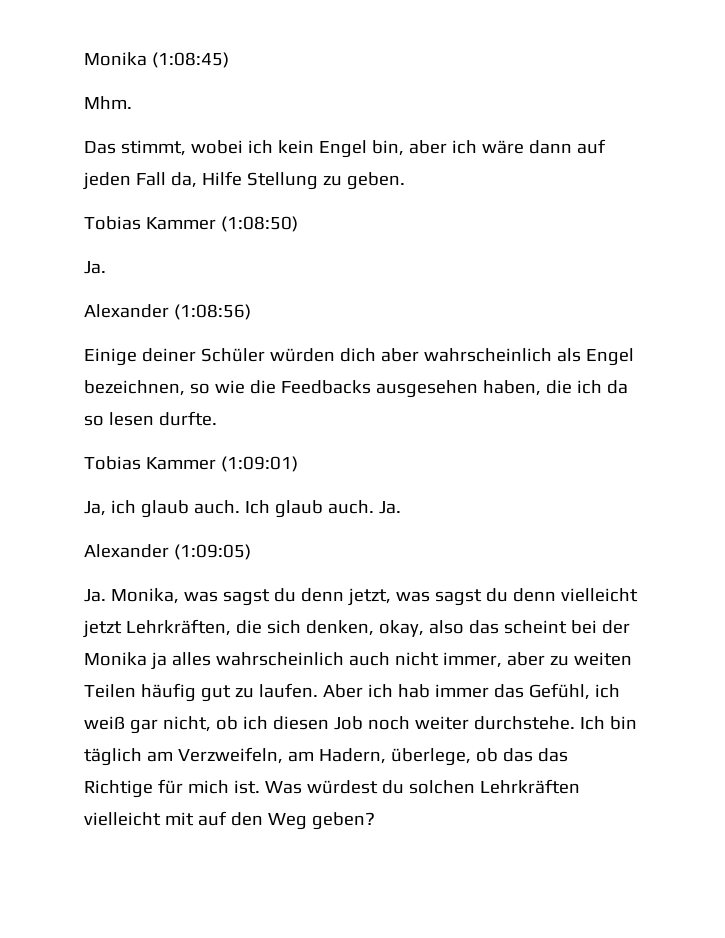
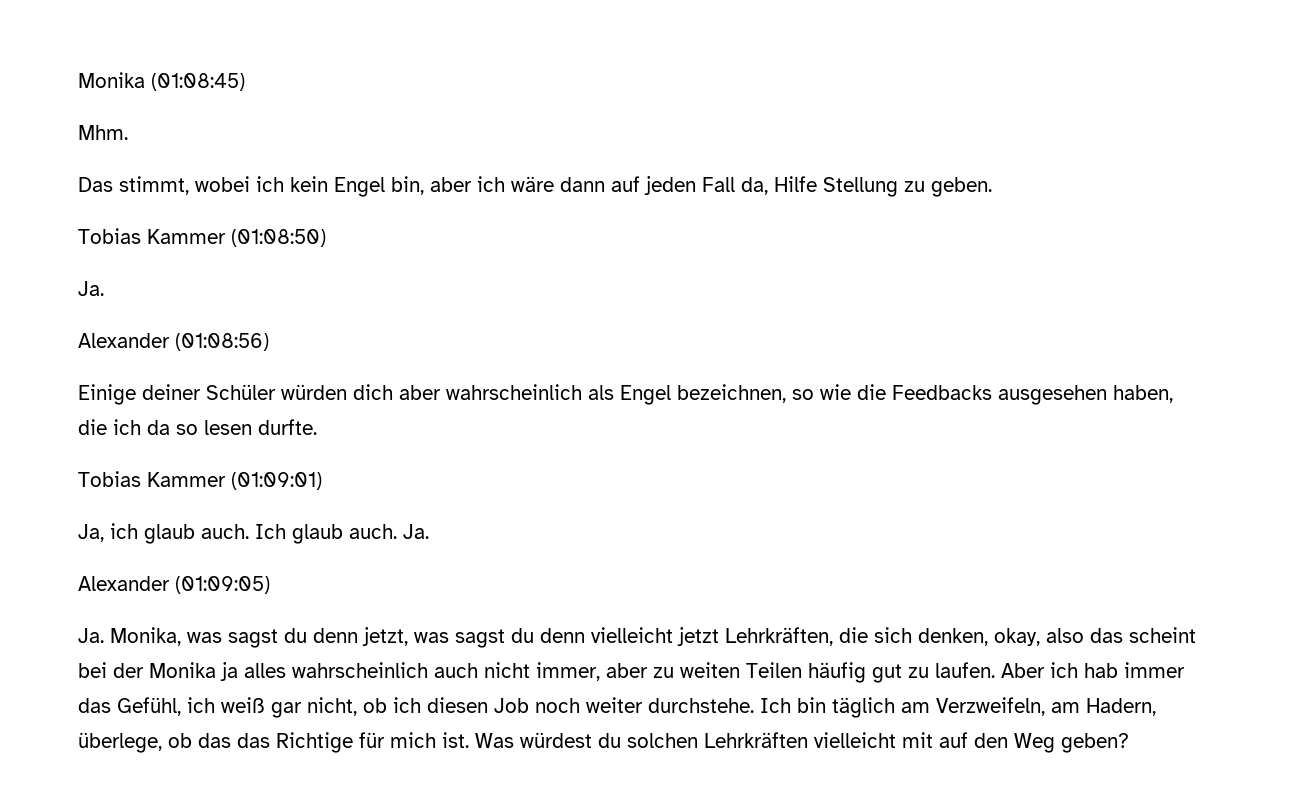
- Monika (1:08:45)
+ Monika (01:08:45)
- Tobias Kammer (1:08:50)
+ Tobias Kammer (01:08:50)
  Ja.
- Alexander (1:08:56)
+ Alexander (01:08:56)
- Tobias Kammer (1:09:01)
+ Tobias Kammer (01:09:01)
- Alexander (1:09:05)
+ Alexander (01:09:05)

